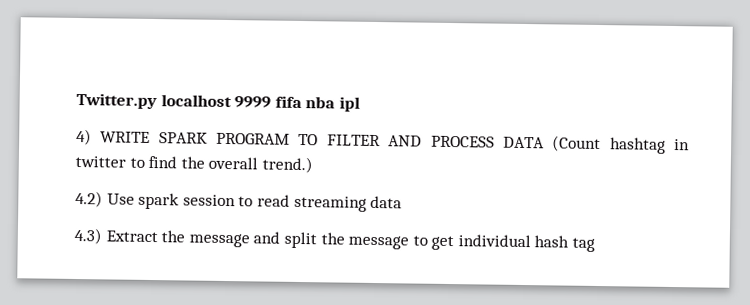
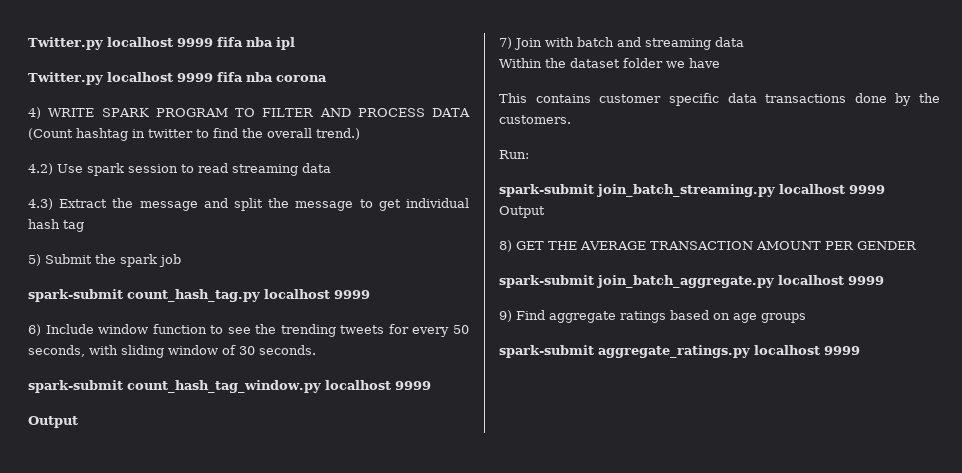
+ Twitter.py localhost 9999 fifa nba corona
+ 5) Submit the spark job
+ spark-submit count_hash_tag.py localhost 9999
+ 6) Include window function to see the trending tweets for every 50 seconds, with sliding window of 30 seconds.
+ spark-submit count_hash_tag_window.py localhost 9999
+ Output
+ 7) Join with batch and streaming data
+ Within the dataset folder we have
+ This contains customer specific data transactions done by the customers.
+ Run:
+ spark-submit join_batch_streaming.py localhost 9999
+ Output
+ 8) GET THE AVERAGE TRANSACTION AMOUNT PER GENDER
+ spark-submit join_batch_aggregate.py localhost 9999
+ 9) Find aggregate ratings based on age groups
+ spark-submit aggregate_ratings.py localhost 9999

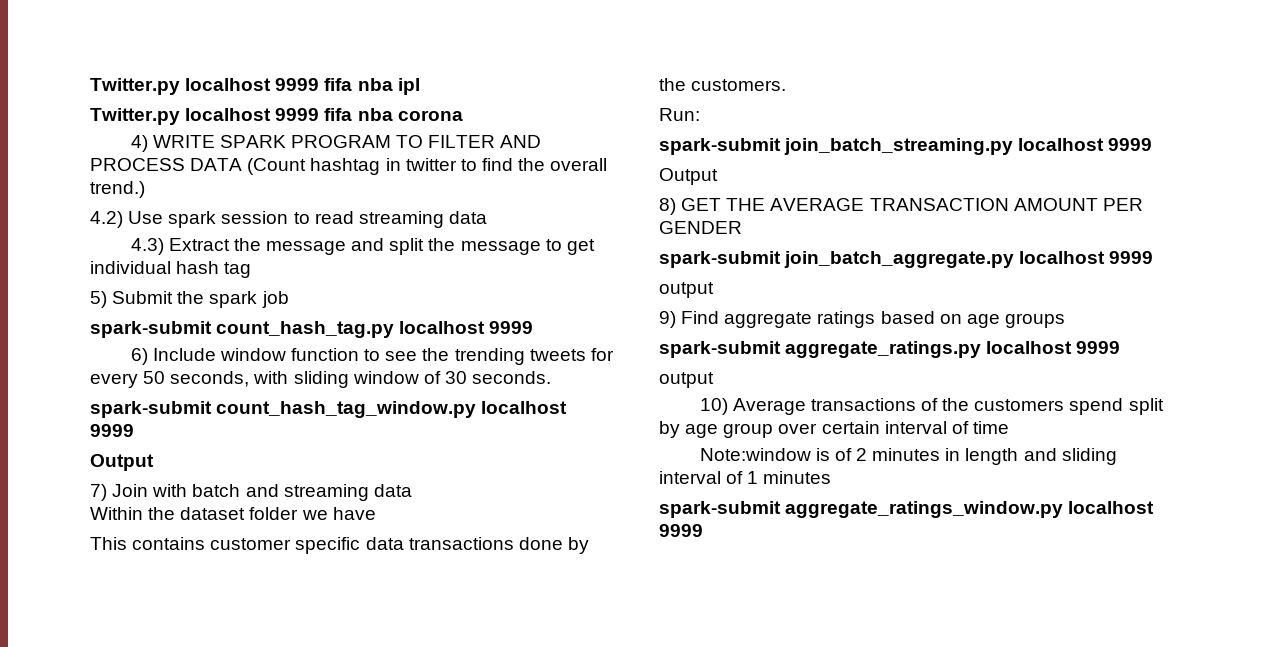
  spark-submit join_batch_aggregate.py localhost 9999
+ output
  spark-submit aggregate_ratings.py localhost 9999
+ output
+ 10) Average transactions of the customers spend split by age group over certain interval of time
+ Note:window is of 2 minutes in length and sliding interval of 1 minutes
+ spark-submit aggregate_ratings_window.py localhost 9999

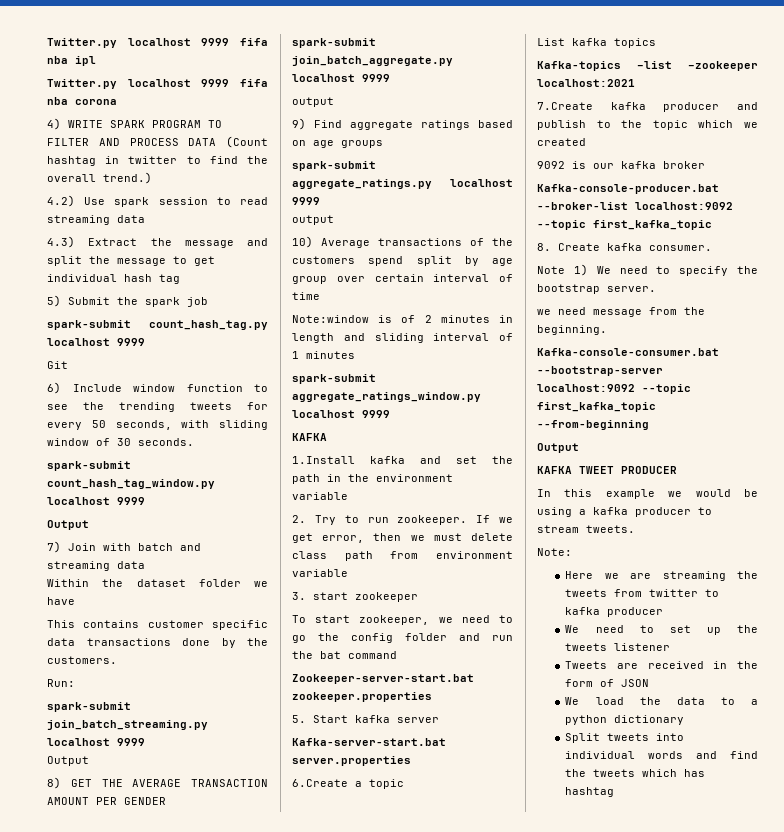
+ Git
  spark-submit aggregate_ratings_window.py localhost 9999
+ KAFKA
+ 1.Install kafka and set the path in the environment variable
+ 2. Try to run zookeeper. If we get error, then we must delete class path from environment variable
+ 3. start zookeeper
+ To start zookeeper, we need to go the config folder and run the bat command
+ Zookeeper-server-start.bat zookeeper.properties
+ 5. Start kafka server
+ Kafka-server-start.bat server.properties
+ 6.Create a topic
+ List kafka topics
+ Kafka-topics –list –zookeeper localhost:2021
+ 7.Create kafka producer and publish to the topic which we created
+ 9092 is our kafka broker
+ Kafka-console-producer.bat --broker-list localhost:9092 --topic first_kafka_topic
+ 8. Create kafka consumer.
+ Note 1) We need to specify the bootstrap server.
+ we need message from the beginning.
+ Kafka-console-consumer.bat --bootstrap-server localhost:9092 --topic first_kafka_topic --from-beginning
+ Output
+ KAFKA TWEET PRODUCER
+ In this example we would be using a kafka producer to stream tweets.
+ Note:
+ Here we are streaming the tweets from twitter to kafka producer
+ We need to set up the tweets listener
+ Tweets are received in the form of JSON
+ We load the data to a python dictionary
+ Split tweets into individual words and find the tweets which has hashtag

